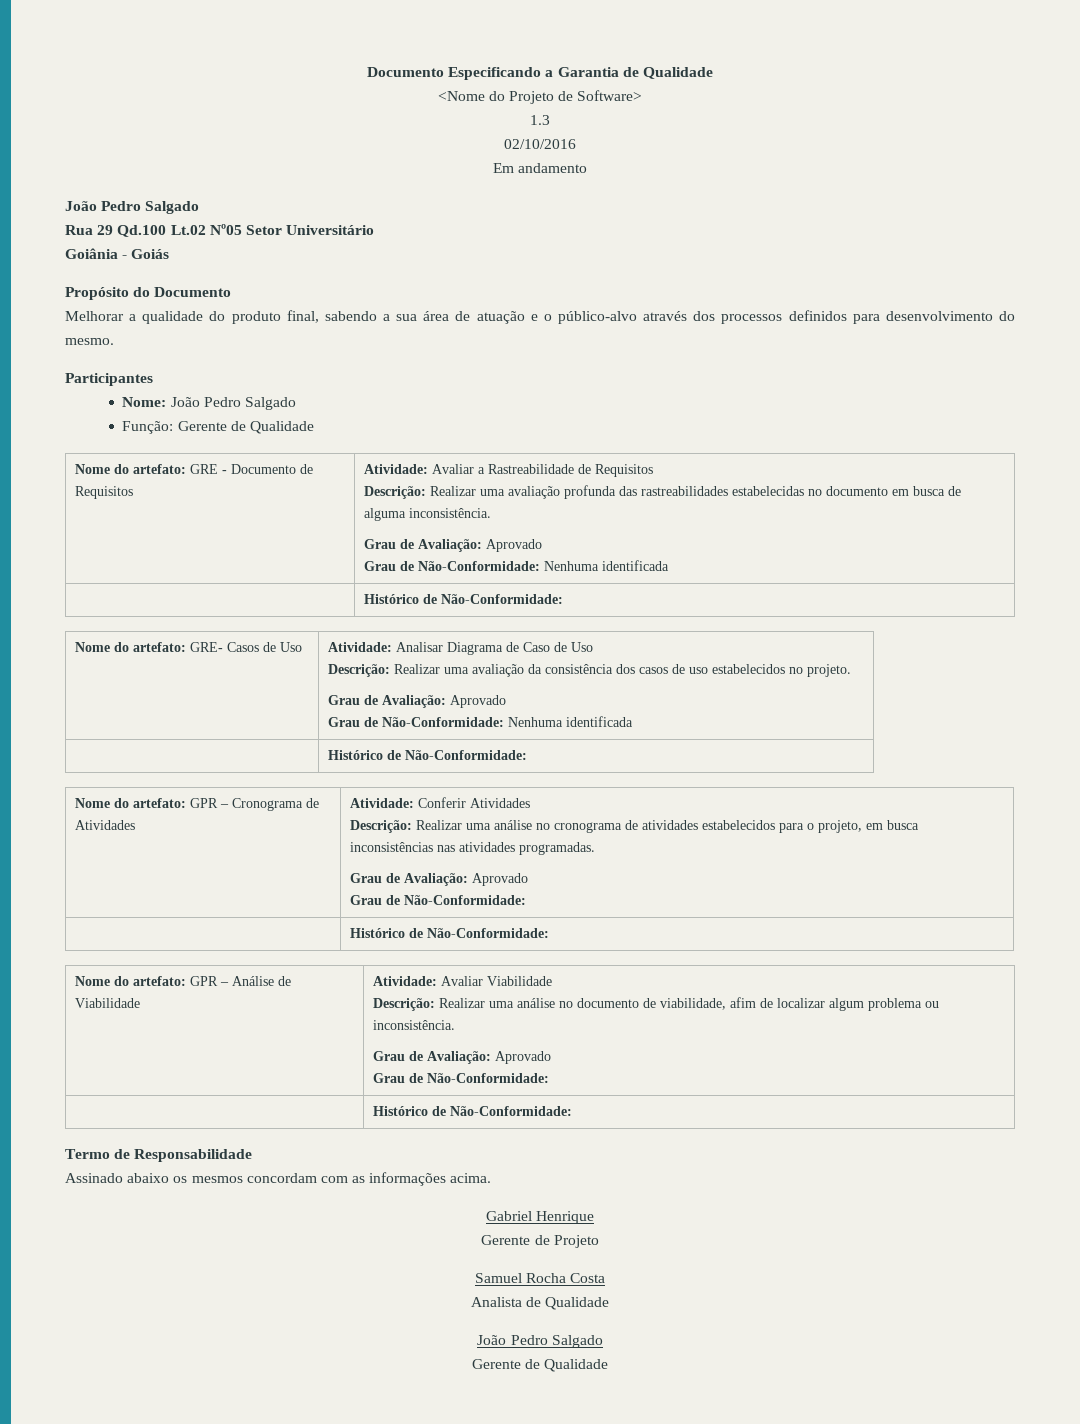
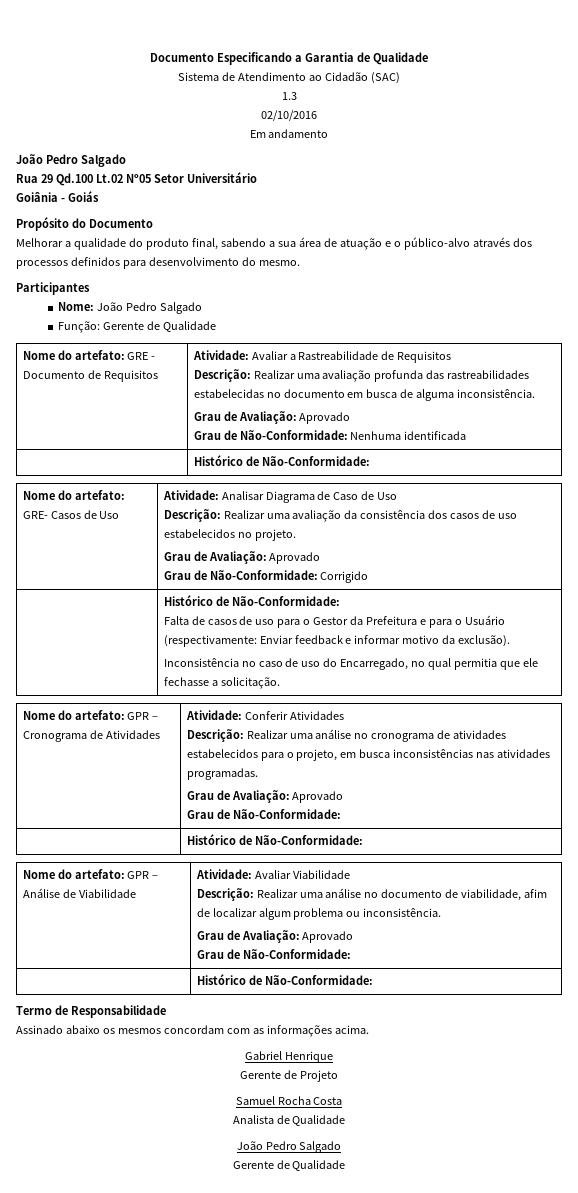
- <Nome do Projeto de Software>
+ Sistema de Atendimento ao Cidadão (SAC)
  Nome do artefato: GRE- Casos de Uso | Atividade: Analisar Diagrama de Caso de Uso
  Descrição: Realizar uma avaliação da consistência dos casos de uso estabelecidos no projeto.
  Grau de Avaliação: Aprovado
- Grau de Não-Conformidade: Nenhuma identificada
+ Grau de Não-Conformidade: Corrigido
  | Histórico de Não-Conformidade:
+ Falta de casos de uso para o Gestor da Prefeitura e para o Usuário (respectivamente: Enviar feedback e informar motivo da exclusão).
+ Inconsistência no caso de uso do Encarregado, no qual permitia que ele fechasse a solicitação.

